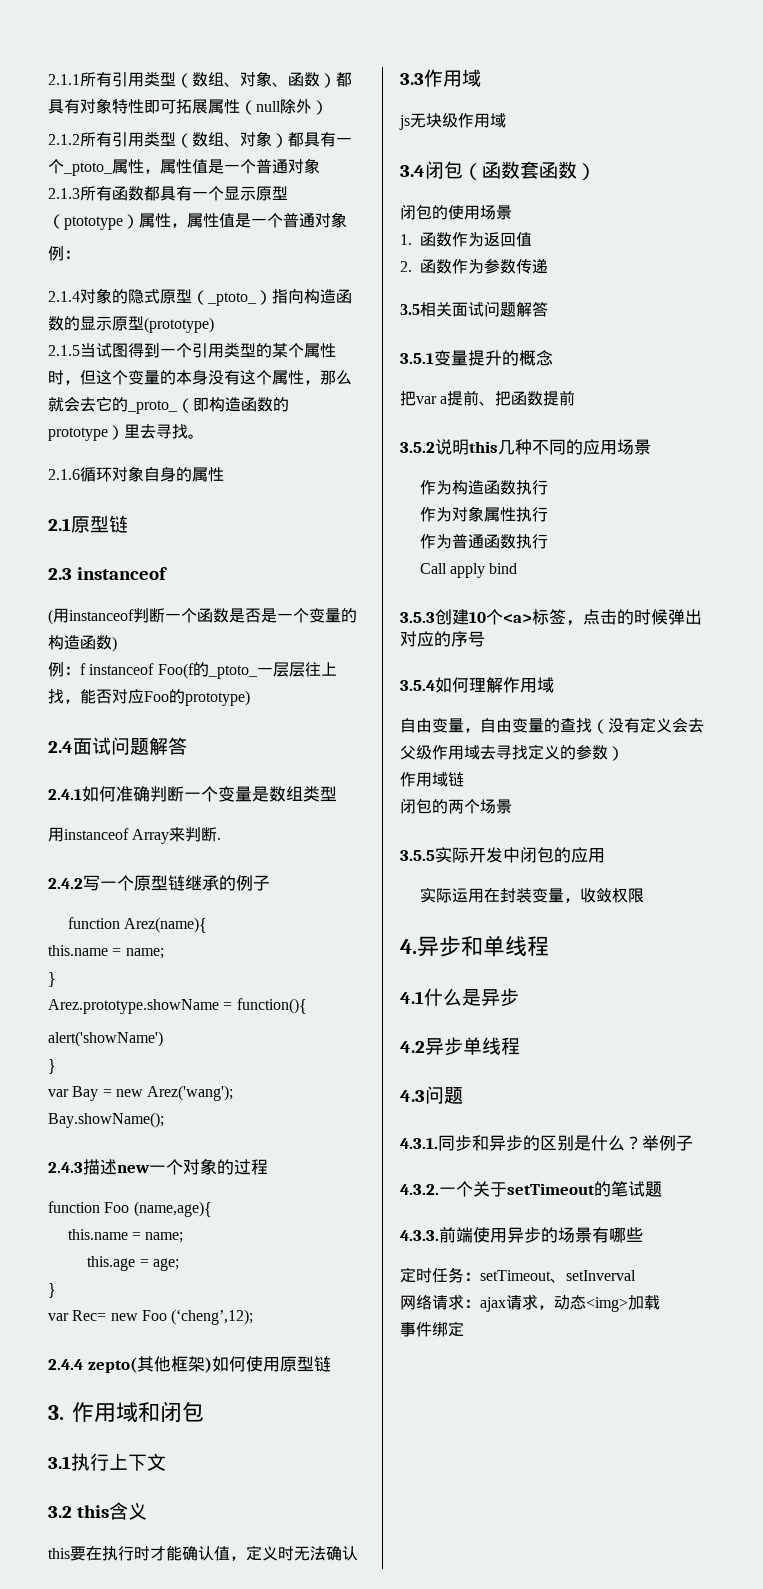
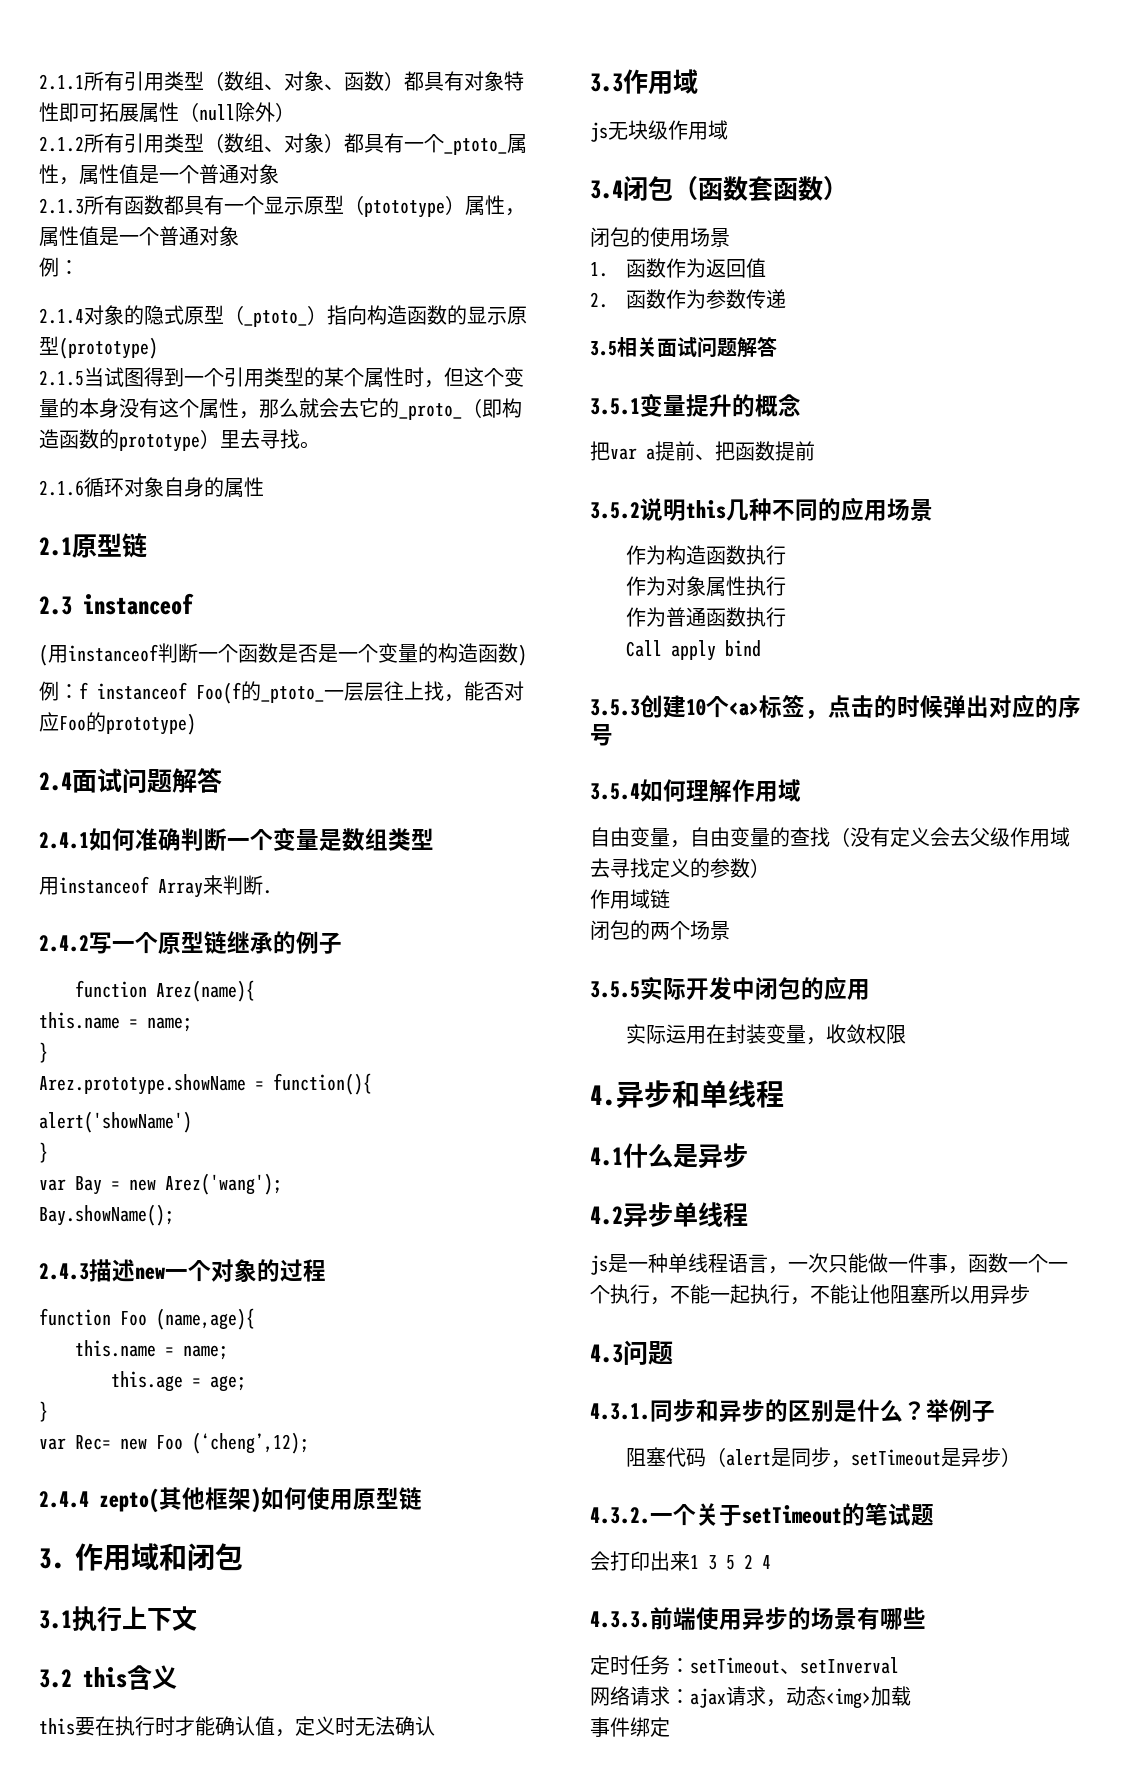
+ js是一种单线程语言，一次只能做一件事，函数一个一个执行，不能一起执行，不能让他阻塞所以用异步
+ 阻塞代码（alert是同步，setTimeout是异步）
+ 会打印出来1 3 5 2 4

